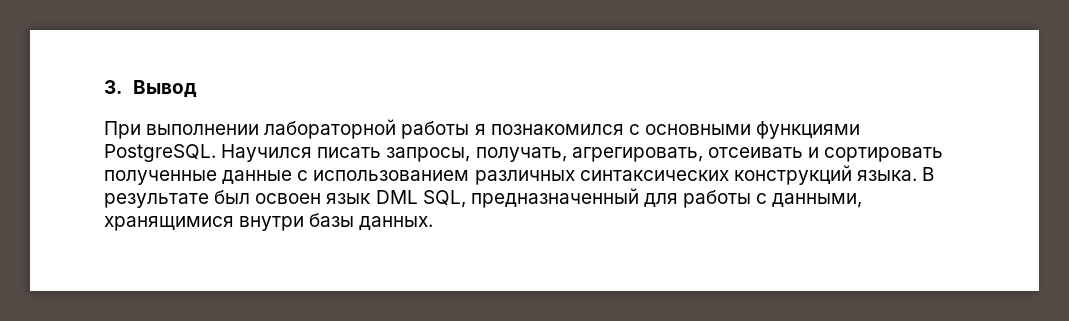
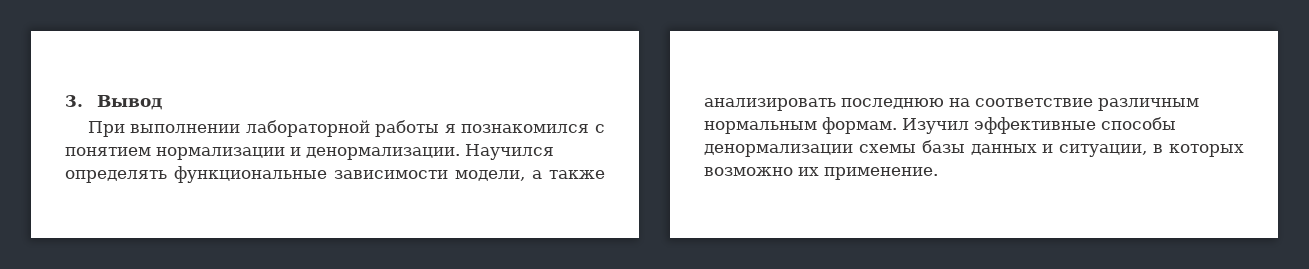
- При выполнении лабораторной работы я познакомился с основными функциями PostgreSQL. Научился писать запросы, получать, агрегировать, отсеивать и сортировать полученные данные с использованием различных синтаксических конструкций языка. В результате был освоен язык DML SQL, предназначенный для работы с данными, хранящимися внутри базы данных.
+ При выполнении лабораторной работы я познакомился с понятием нормализации и денормализации. Научился определять функциональные зависимости модели, а также анализировать последнюю на соответствие различным нормальным формам. Изучил эффективные способы денормализации схемы базы данных и ситуации, в которых возможно их применение.

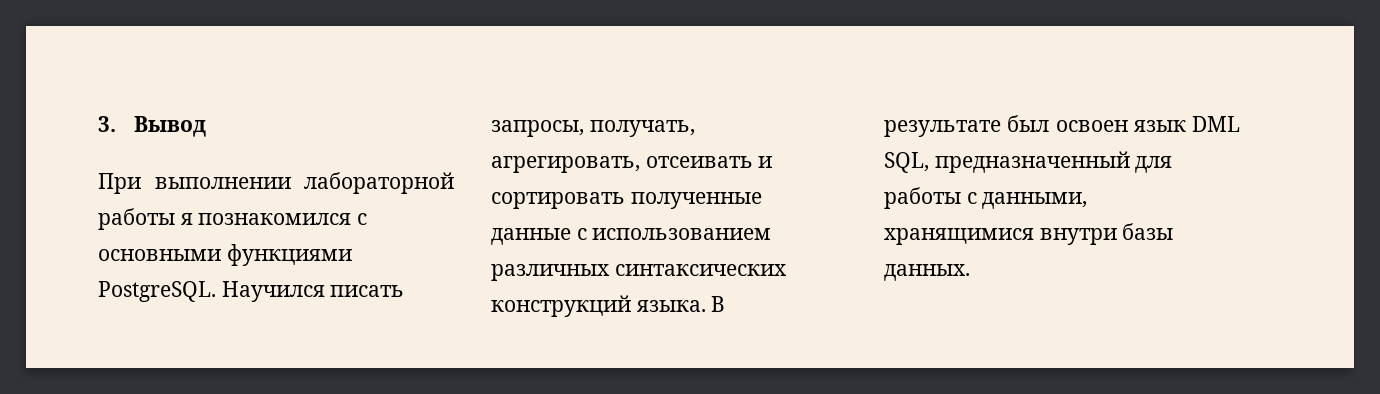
- При выполнении лабораторной работы я познакомился с понятием нормализации и денормализации. Научился определять функциональные зависимости модели, а также анализировать последнюю на соответствие различным нормальным формам. Изучил эффективные способы денормализации схемы базы данных и ситуации, в которых возможно их применение.
+ При выполнении лабораторной работы я познакомился с основными функциями PostgreSQL. Научился писать запросы, получать, агрегировать, отсеивать и сортировать полученные данные с использованием различных синтаксических конструкций языка. В результате был освоен язык DML SQL, предназначенный для работы с данными, хранящимися внутри базы данных.

